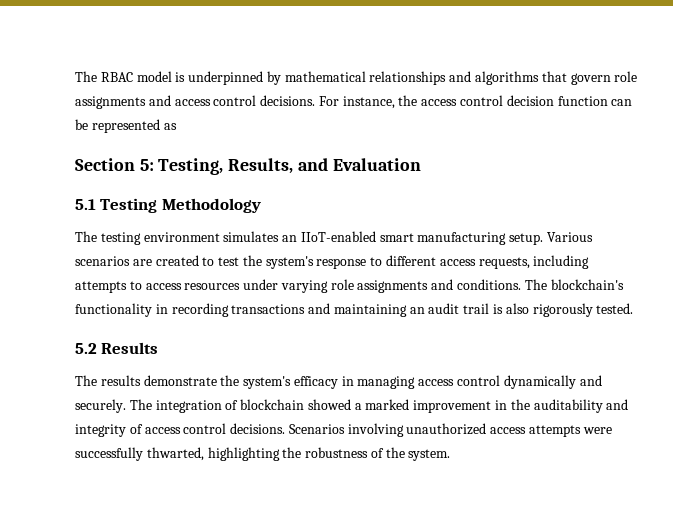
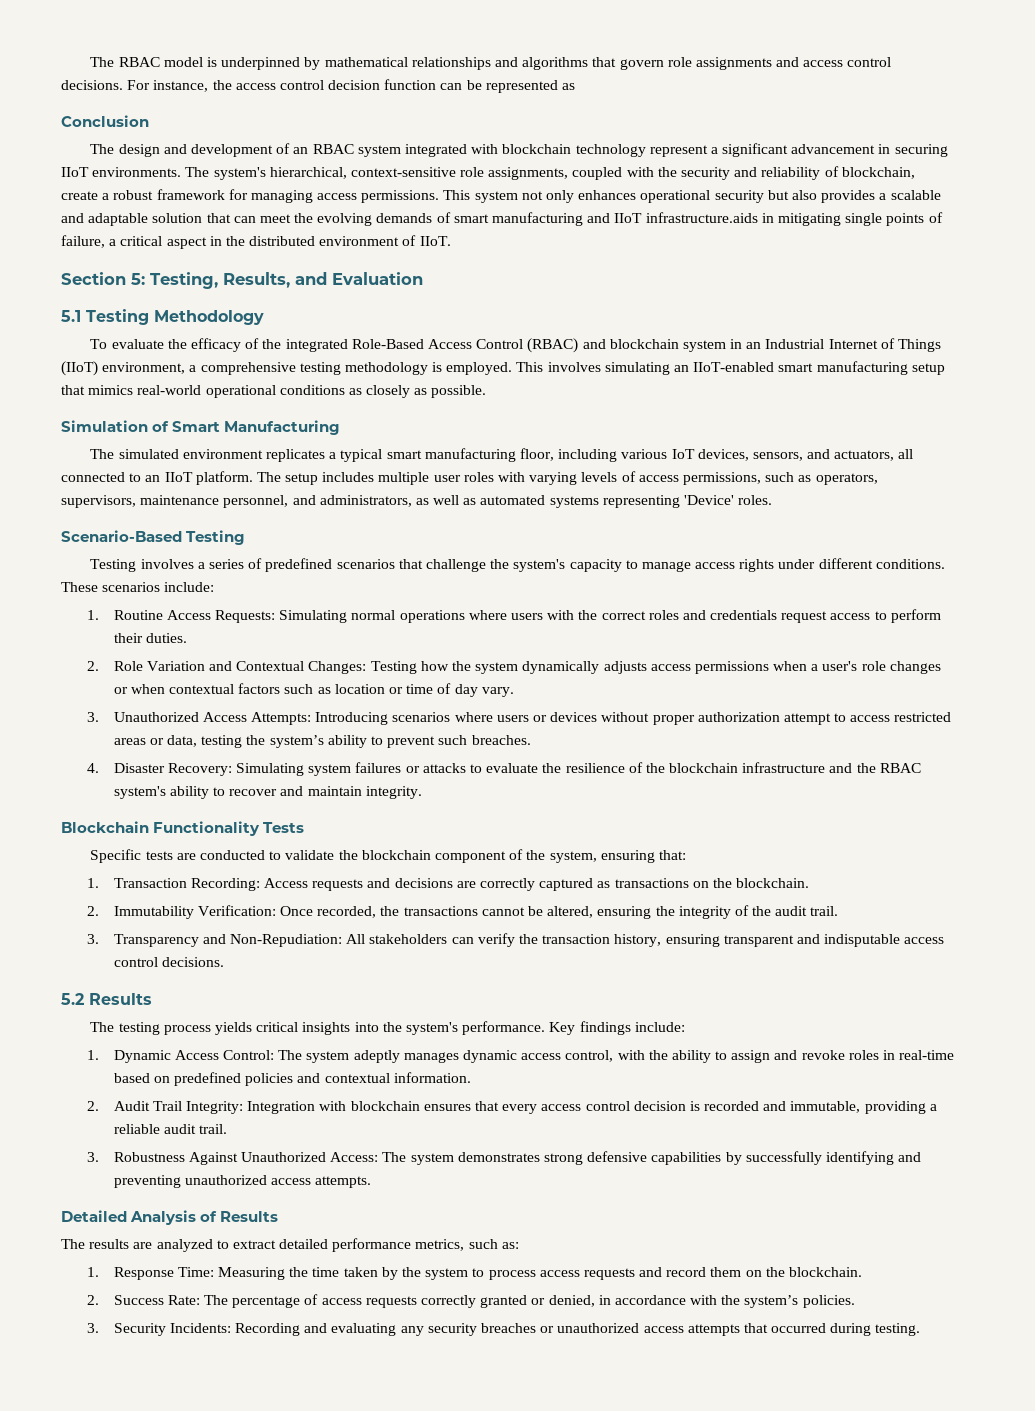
+ Conclusion
+ The design and development of an RBAC system integrated with blockchain technology represent a significant advancement in securing IIoT environments. The system's hierarchical, context-sensitive role assignments, coupled with the security and reliability of blockchain, create a robust framework for managing access permissions. This system not only enhances operational security but also provides a scalable and adaptable solution that can meet the evolving demands of smart manufacturing and IIoT infrastructure.aids in mitigating single points of failure, a critical aspect in the distributed environment of IIoT.
- The testing environment simulates an IIoT-enabled smart manufacturing setup. Various scenarios are created to test the system's response to different access requests, including attempts to access resources under varying role assignments and conditions. The blockchain's functionality in recording transactions and maintaining an audit trail is also rigorously tested.
+ To evaluate the efficacy of the integrated Role-Based Access Control (RBAC) and blockchain system in an Industrial Internet of Things (IIoT) environment, a comprehensive testing methodology is employed. This involves simulating an IIoT-enabled smart manufacturing setup that mimics real-world operational conditions as closely as possible.
+ Simulation of Smart Manufacturing
+ The simulated environment replicates a typical smart manufacturing floor, including various IoT devices, sensors, and actuators, all connected to an IIoT platform. The setup includes multiple user roles with varying levels of access permissions, such as operators, supervisors, maintenance personnel, and administrators, as well as automated systems representing 'Device' roles.
+ Scenario-Based Testing
+ Testing involves a series of predefined scenarios that challenge the system's capacity to manage access rights under different conditions. These scenarios include:
+ 1. Routine Access Requests: Simulating normal operations where users with the correct roles and credentials request access to perform their duties.
+ 2. Role Variation and Contextual Changes: Testing how the system dynamically adjusts access permissions when a user's role changes or when contextual factors such as location or time of day vary.
+ 3. Unauthorized Access Attempts: Introducing scenarios where users or devices without proper authorization attempt to access restricted areas or data, testing the system’s ability to prevent such breaches.
+ 4. Disaster Recovery: Simulating system failures or attacks to evaluate the resilience of the blockchain infrastructure and the RBAC system's ability to recover and maintain integrity.
+ Blockchain Functionality Tests
+ Specific tests are conducted to validate the blockchain component of the system, ensuring that:
+ 1. Transaction Recording: Access requests and decisions are correctly captured as transactions on the blockchain.
+ 2. Immutability Verification: Once recorded, the transactions cannot be altered, ensuring the integrity of the audit trail.
+ 3. Transparency and Non-Repudiation: All stakeholders can verify the transaction history, ensuring transparent and indisputable access control decisions.
  5.2 Results
- The results demonstrate the system's efficacy in managing access control dynamically and securely. The integration of blockchain showed a marked improvement in the auditability and integrity of access control decisions. Scenarios involving unauthorized access attempts were successfully thwarted, highlighting the robustness of the system.
+ The testing process yields critical insights into the system's performance. Key findings include:
+ 1. Dynamic Access Control: The system adeptly manages dynamic access control, with the ability to assign and revoke roles in real-time based on predefined policies and contextual information.
+ 2. Audit Trail Integrity: Integration with blockchain ensures that every access control decision is recorded and immutable, providing a reliable audit trail.
+ 3. Robustness Against Unauthorized Access: The system demonstrates strong defensive capabilities by successfully identifying and preventing unauthorized access attempts.
+ Detailed Analysis of Results
+ The results are analyzed to extract detailed performance metrics, such as:
+ 1. Response Time: Measuring the time taken by the system to process access requests and record them on the blockchain.
+ 2. Success Rate: The percentage of access requests correctly granted or denied, in accordance with the system’s policies.
+ 3. Security Incidents: Recording and evaluating any security breaches or unauthorized access attempts that occurred during testing.

